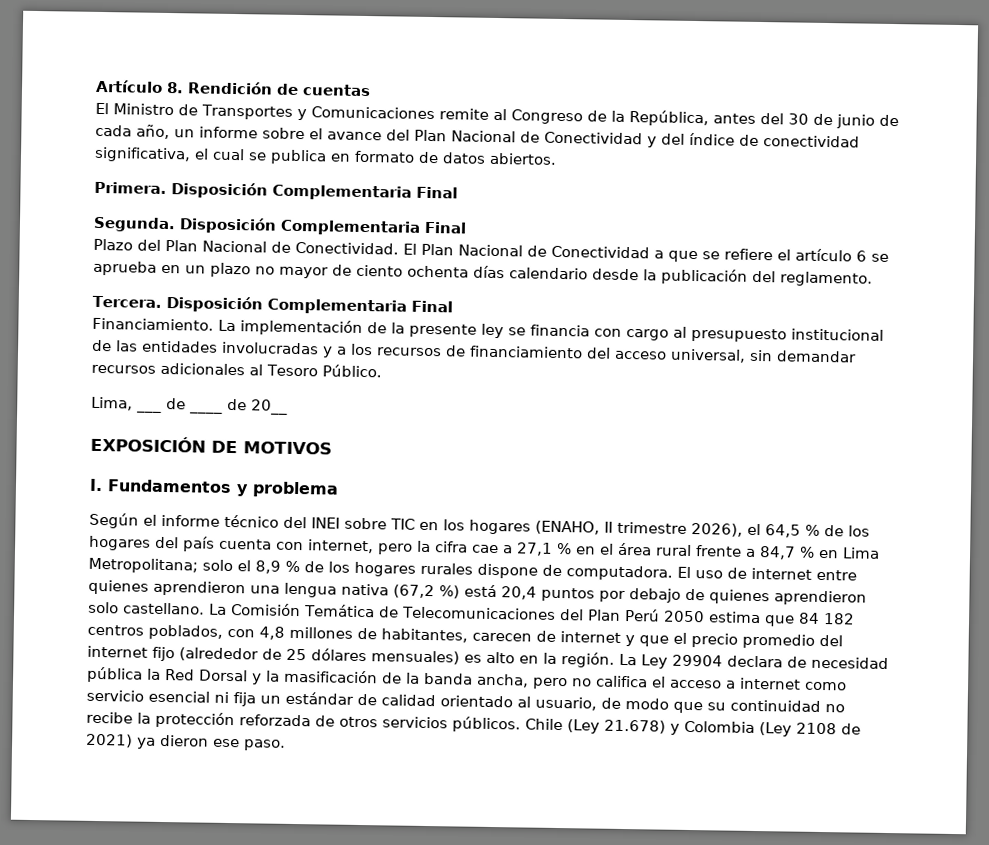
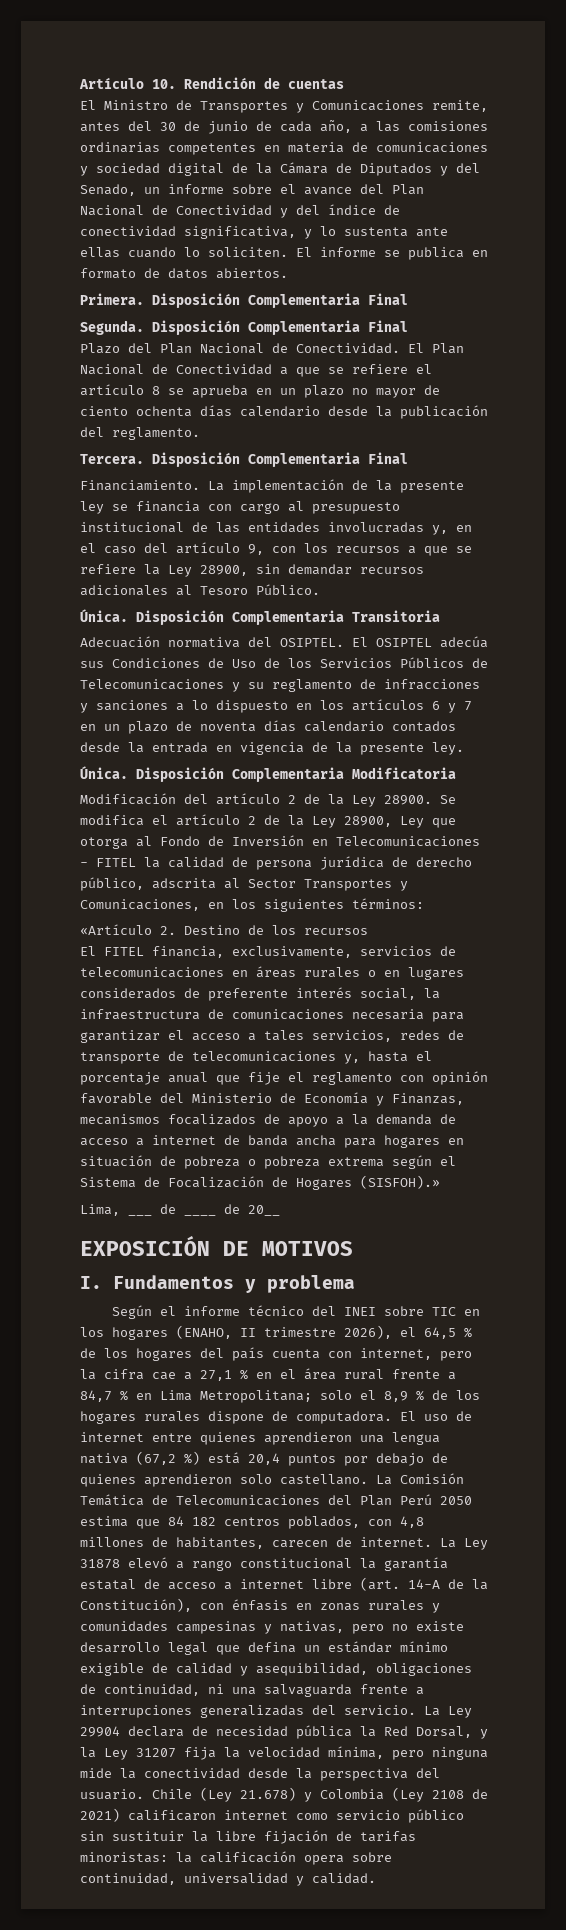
- Artículo 8. Rendición de cuentas
+ Artículo 10. Rendición de cuentas
- El Ministro de Transportes y Comunicaciones remite al Congreso de la República, antes del 30 de junio de cada año, un informe sobre el avance del Plan Nacional de Conectividad y del índice de conectividad significativa, el cual se publica en formato de datos abiertos.
+ El Ministro de Transportes y Comunicaciones remite, antes del 30 de junio de cada año, a las comisiones ordinarias competentes en materia de comunicaciones y sociedad digital de la Cámara de Diputados y del Senado, un informe sobre el avance del Plan Nacional de Conectividad y del índice de conectividad significativa, y lo sustenta ante ellas cuando lo soliciten. El informe se publica en formato de datos abiertos.
- El Plan Nacional de Conectividad a que se refiere el artículo 6 se aprueba en un plazo no mayor de ciento ochenta días calendario desde la publicación del reglamento.
+ El Plan Nacional de Conectividad a que se refiere el artículo 8 se aprueba en un plazo no mayor de ciento ochenta días calendario desde la publicación del reglamento.
- La implementación de la presente ley se financia con cargo al presupuesto institucional de las entidades involucradas y a los recursos de financiamiento del acceso universal, sin demandar recursos adicionales al Tesoro Público.
+ La implementación de la presente ley se financia con cargo al presupuesto institucional de las entidades involucradas y, en el caso del artículo 9, con los recursos a que se refiere la Ley 28900, sin demandar recursos adicionales al Tesoro Público.
+ Única. Disposición Complementaria Transitoria
+ Adecuación normativa del OSIPTEL. El OSIPTEL adecúa sus Condiciones de Uso de los Servicios Públicos de Telecomunicaciones y su reglamento de infracciones y sanciones a lo dispuesto en los artículos 6 y 7 en un plazo de noventa días calendario contados desde la entrada en vigencia de la presente ley.
+ Única. Disposición Complementaria Modificatoria
+ Modificación del artículo 2 de la Ley 28900. Se modifica el artículo 2 de la Ley 28900, Ley que otorga al Fondo de Inversión en Telecomunicaciones - FITEL la calidad de persona jurídica de derecho público, adscrita al Sector Transportes y Comunicaciones, en los siguientes términos:
+ «Artículo 2. Destino de los recursos
+ El FITEL financia, exclusivamente, servicios de telecomunicaciones en áreas rurales o en lugares considerados de preferente interés social, la infraestructura de comunicaciones necesaria para garantizar el acceso a tales servicios, redes de transporte de telecomunicaciones y, hasta el porcentaje anual que fije el reglamento con opinión favorable del Ministerio de Economía y Finanzas, mecanismos focalizados de apoyo a la demanda de acceso a internet de banda ancha para hogares en situación de pobreza o pobreza extrema según el Sistema de Focalización de Hogares (SISFOH).»
- La Comisión Temática de Telecomunicaciones del Plan Perú 2050 estima que 84 182 centros poblados, con 4,8 millones de habitantes, carecen de internet y que el precio promedio del internet fijo (alrededor de 25 dólares mensuales) es alto en la región.
+ La Comisión Temática de Telecomunicaciones del Plan Perú 2050 estima que 84 182 centros poblados, con 4,8 millones de habitantes, carecen de internet. La Ley 31878 elevó a rango constitucional la garantía estatal de acceso a internet libre (art. 14-A de la Constitución), con énfasis en zonas rurales y comunidades campesinas y nativas, pero no existe desarrollo legal que defina un estándar mínimo exigible de calidad y asequibilidad, obligaciones de continuidad, ni una salvaguarda frente a interrupciones generalizadas del servicio.
- La Ley 29904 declara de necesidad pública la Red Dorsal y la masificación de la banda ancha, pero no califica el acceso a internet como servicio esencial ni fija un estándar de calidad orientado al usuario, de modo que su continuidad no recibe la protección reforzada de otros servicios públicos.
+ La Ley 29904 declara de necesidad pública la Red Dorsal, y la Ley 31207 fija la velocidad mínima, pero ninguna mide la conectividad desde la perspectiva del usuario.
- Chile (Ley 21.678) y Colombia (Ley 2108 de 2021) ya dieron ese paso.
+ Chile (Ley 21.678) y Colombia (Ley 2108 de 2021) calificaron internet como servicio público sin sustituir la libre fijación de tarifas minoristas: la calificación opera sobre continuidad, universalidad y calidad.

